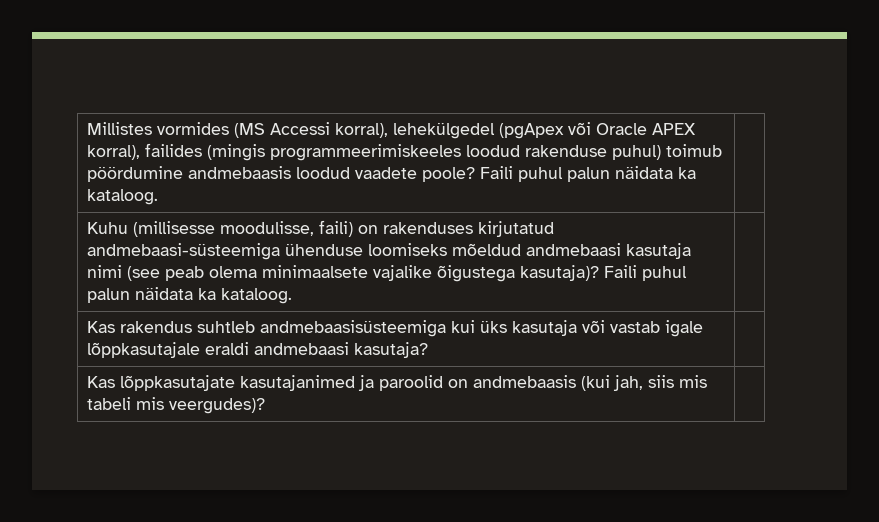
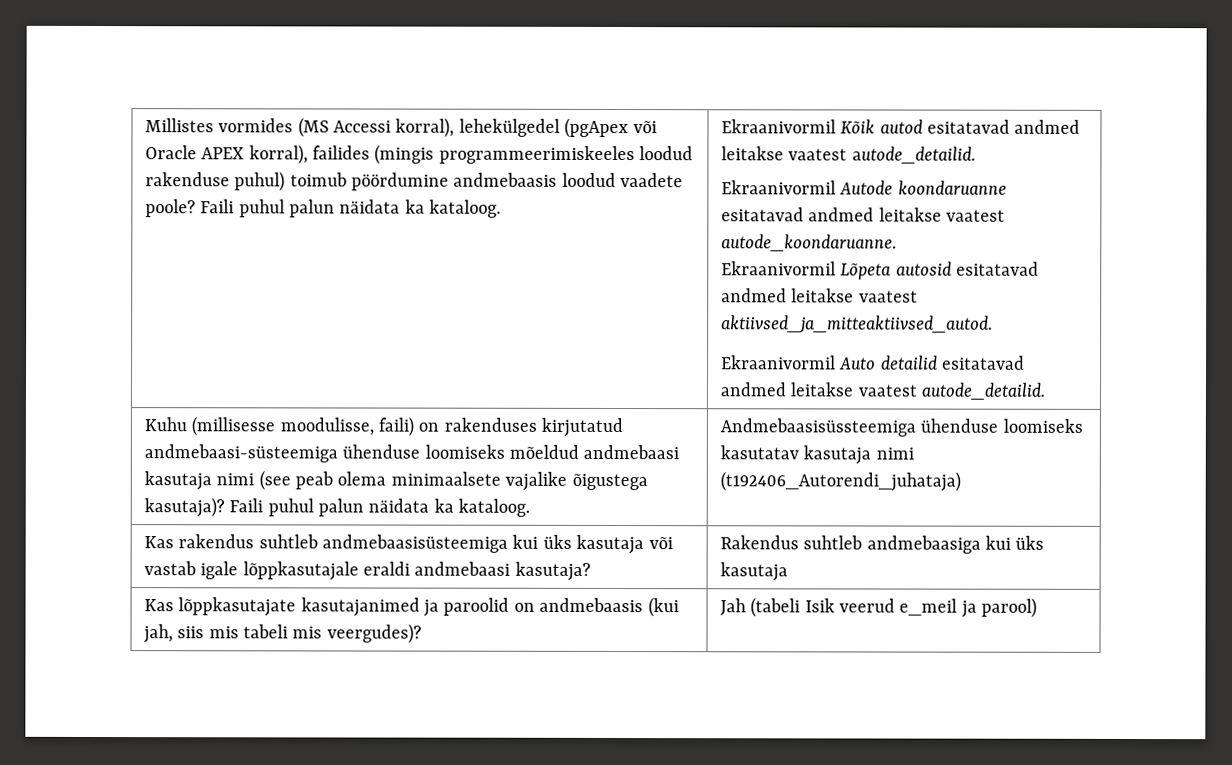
+ Ekraanivormil Kõik autod esitatavad andmed leitakse vaatest autode_detailid.
+ Ekraanivormil Autode koondaruanne esitatavad andmed leitakse vaatest autode_koondaruanne.
+ Ekraanivormil Lõpeta autosid esitatavad andmed leitakse vaatest aktiivsed_ja_mitteaktiivsed_autod.
+ Ekraanivormil Auto detailid esitatavad andmed leitakse vaatest autode_detailid.
- Kuhu (millisesse moodulisse, faili) on rakenduses kirjutatud andmebaasi-süsteemiga ühenduse loomiseks mõeldud andmebaasi kasutaja nimi (see peab olema minimaalsete vajalike õigustega kasutaja)? Faili puhul palun näidata ka kataloog. |
+ Kuhu (millisesse moodulisse, faili) on rakenduses kirjutatud andmebaasi-süsteemiga ühenduse loomiseks mõeldud andmebaasi kasutaja nimi (see peab olema minimaalsete vajalike õigustega kasutaja)? Faili puhul palun näidata ka kataloog. | Andmebaasisüssteemiga ühenduse loomiseks kasutatav kasutaja nimi (t192406_Autorendi_juhataja)
- Kas rakendus suhtleb andmebaasisüsteemiga kui üks kasutaja või vastab igale lõppkasutajale eraldi andmebaasi kasutaja? |
+ Kas rakendus suhtleb andmebaasisüsteemiga kui üks kasutaja või vastab igale lõppkasutajale eraldi andmebaasi kasutaja? | Rakendus suhtleb andmebaasiga kui üks kasutaja
- Kas lõppkasutajate kasutajanimed ja paroolid on andmebaasis (kui jah, siis mis tabeli mis veergudes)? |
+ Kas lõppkasutajate kasutajanimed ja paroolid on andmebaasis (kui jah, siis mis tabeli mis veergudes)? | Jah (tabeli Isik veerud e_meil ja parool)

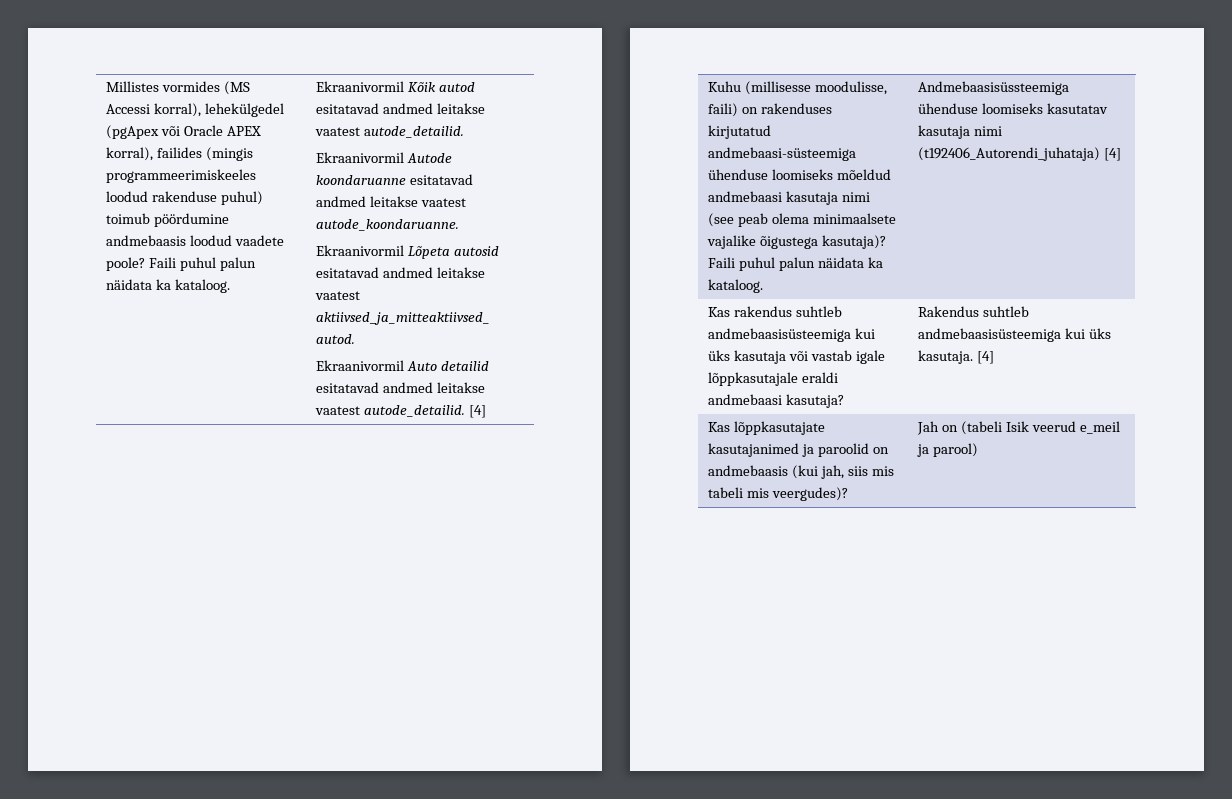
- Ekraanivormil Auto detailid esitatavad andmed leitakse vaatest autode_detailid.
+ Ekraanivormil Auto detailid esitatavad andmed leitakse vaatest autode_detailid. [4]
- Kuhu (millisesse moodulisse, faili) on rakenduses kirjutatud andmebaasi-süsteemiga ühenduse loomiseks mõeldud andmebaasi kasutaja nimi (see peab olema minimaalsete vajalike õigustega kasutaja)? Faili puhul palun näidata ka kataloog. | Andmebaasisüssteemiga ühenduse loomiseks kasutatav kasutaja nimi (t192406_Autorendi_juhataja)
+ Kuhu (millisesse moodulisse, faili) on rakenduses kirjutatud andmebaasi-süsteemiga ühenduse loomiseks mõeldud andmebaasi kasutaja nimi (see peab olema minimaalsete vajalike õigustega kasutaja)? Faili puhul palun näidata ka kataloog. | Andmebaasisüssteemiga ühenduse loomiseks kasutatav kasutaja nimi (t192406_Autorendi_juhataja) [4]
- Kas rakendus suhtleb andmebaasisüsteemiga kui üks kasutaja või vastab igale lõppkasutajale eraldi andmebaasi kasutaja? | Rakendus suhtleb andmebaasiga kui üks kasutaja
+ Kas rakendus suhtleb andmebaasisüsteemiga kui üks kasutaja või vastab igale lõppkasutajale eraldi andmebaasi kasutaja? | Rakendus suhtleb andmebaasisüsteemiga kui üks kasutaja. [4]
- Kas lõppkasutajate kasutajanimed ja paroolid on andmebaasis (kui jah, siis mis tabeli mis veergudes)? | Jah (tabeli Isik veerud e_meil ja parool)
+ Kas lõppkasutajate kasutajanimed ja paroolid on andmebaasis (kui jah, siis mis tabeli mis veergudes)? | Jah on (tabeli Isik veerud e_meil ja parool)

